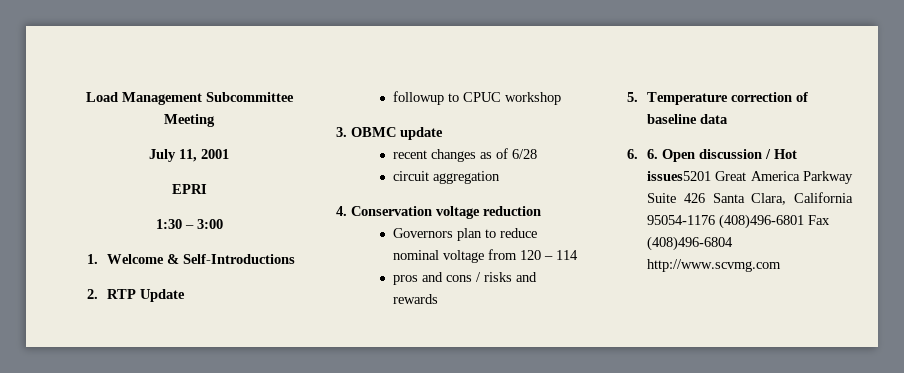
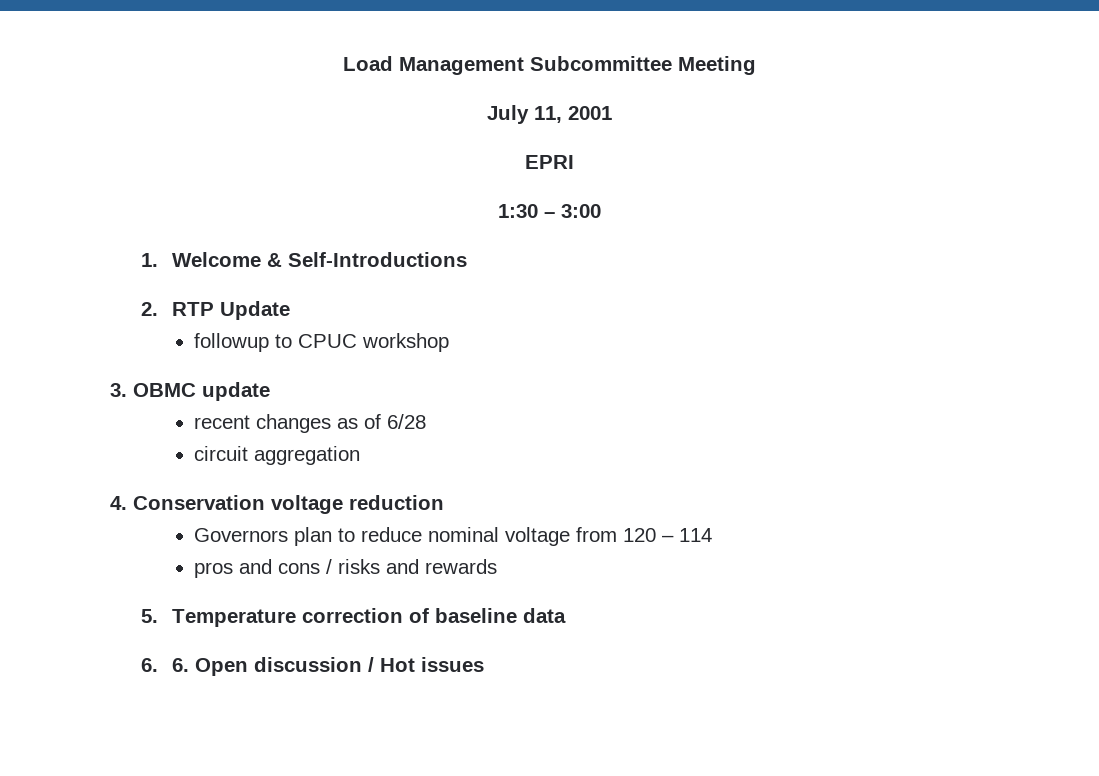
- 6. 6. Open discussion / Hot issues5201 Great America Parkway Suite 426 Santa Clara, California 95054-1176 (408)496-6801 Fax (408)496-6804 http://www.scvmg.com
+ 6. 6. Open discussion / Hot issues

